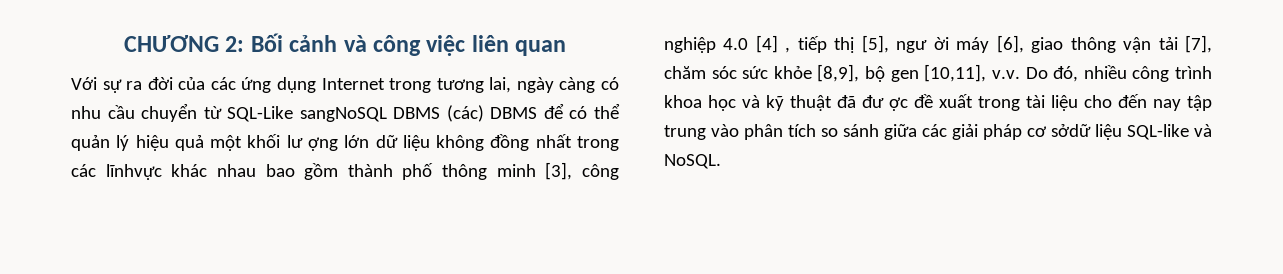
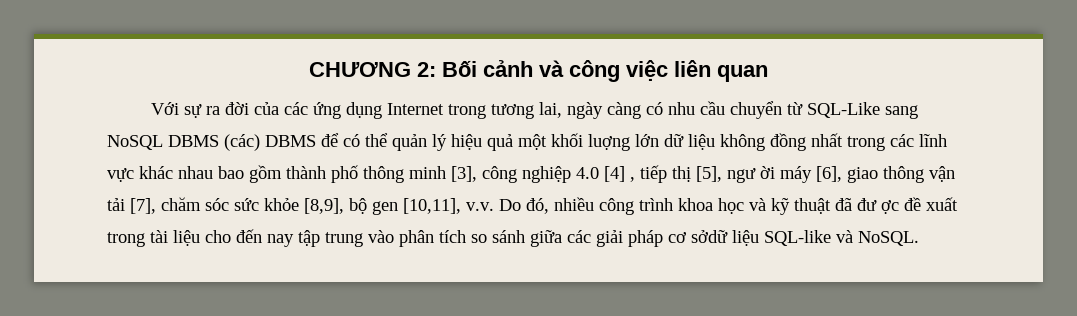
- Với sự ra đời của các ứng dụng Internet trong tương lai, ngày càng có nhu cầu chuyển từ SQL-Like sangNoSQL DBMS (các) DBMS để có thể quản lý hiệu quả một khối lư ợng lớn dữ liệu không đồng nhất trong các lĩnhvực khác nhau bao gồm thành phố thông minh [3], công nghiệp 4.0 [4] , tiếp thị [5], ngư ời máy [6], giao thông vận tải [7], chăm sóc sức khỏe [8,9], bộ gen [10,11], v.v. Do đó, nhiều công trình khoa học và kỹ thuật đã đư ợc đề xuất trong tài liệu cho đến nay tập trung vào phân tích so sánh giữa các giải pháp cơ sởdữ liệu SQL-like và NoSQL.
+ Với sự ra đời của các ứng dụng Internet trong tương lai, ngày càng có nhu cầu chuyển từ SQL-Like sang NoSQL DBMS (các) DBMS để có thể quản lý hiệu quả một khối luợng lớn dữ liệu không đồng nhất trong các lĩnh vực khác nhau bao gồm thành phố thông minh [3], công nghiệp 4.0 [4] , tiếp thị [5], ngư ời máy [6], giao thông vận tải [7], chăm sóc sức khỏe [8,9], bộ gen [10,11], v.v. Do đó, nhiều công trình khoa học và kỹ thuật đã đư ợc đề xuất trong tài liệu cho đến nay tập trung vào phân tích so sánh giữa các giải pháp cơ sởdữ liệu SQL-like và NoSQL.

